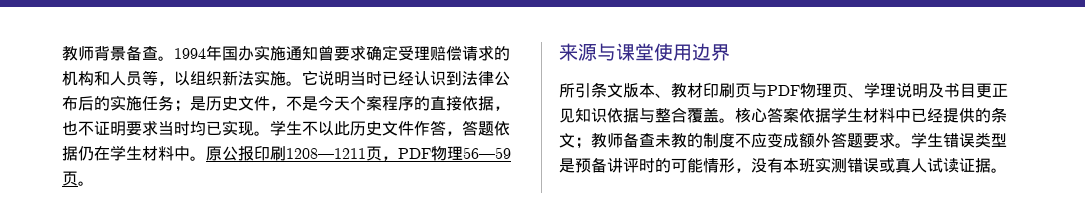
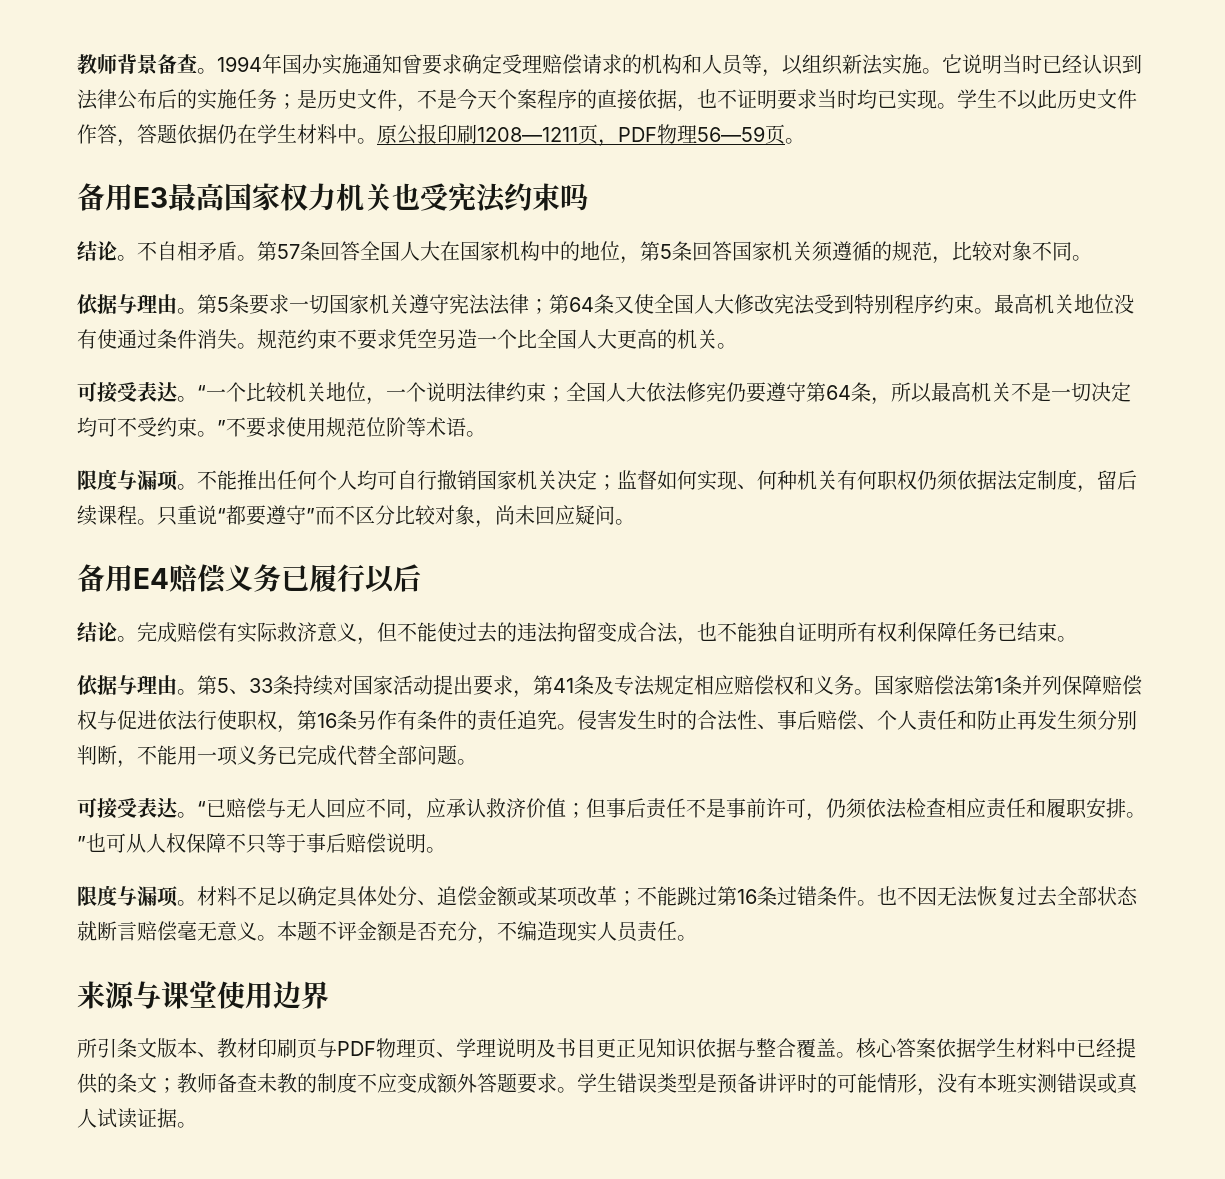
+ 备用E3最高国家权力机关也受宪法约束吗
+ 结论。不自相矛盾。第57条回答全国人大在国家机构中的地位，第5条回答国家机关须遵循的规范，比较对象不同。
+ 依据与理由。第5条要求一切国家机关遵守宪法法律；第64条又使全国人大修改宪法受到特别程序约束。最高机关地位没有使通过条件消失。规范约束不要求凭空另造一个比全国人大更高的机关。
+ 可接受表达。“一个比较机关地位，一个说明法律约束；全国人大依法修宪仍要遵守第64条，所以最高机关不是一切决定均可不受约束。”不要求使用规范位阶等术语。
+ 限度与漏项。不能推出任何个人均可自行撤销国家机关决定；监督如何实现、何种机关有何职权仍须依据法定制度，留后续课程。只重说“都要遵守”而不区分比较对象，尚未回应疑问。
+ 备用E4赔偿义务已履行以后
+ 结论。完成赔偿有实际救济意义，但不能使过去的违法拘留变成合法，也不能独自证明所有权利保障任务已结束。
+ 依据与理由。第5、33条持续对国家活动提出要求，第41条及专法规定相应赔偿权和义务。国家赔偿法第1条并列保障赔偿权与促进依法行使职权，第16条另作有条件的责任追究。侵害发生时的合法性、事后赔偿、个人责任和防止再发生须分别判断，不能用一项义务已完成代替全部问题。
+ 可接受表达。“已赔偿与无人回应不同，应承认救济价值；但事后责任不是事前许可，仍须依法检查相应责任和履职安排。”也可从人权保障不只等于事后赔偿说明。
+ 限度与漏项。材料不足以确定具体处分、追偿金额或某项改革；不能跳过第16条过错条件。也不因无法恢复过去全部状态就断言赔偿毫无意义。本题不评金额是否充分，不编造现实人员责任。

